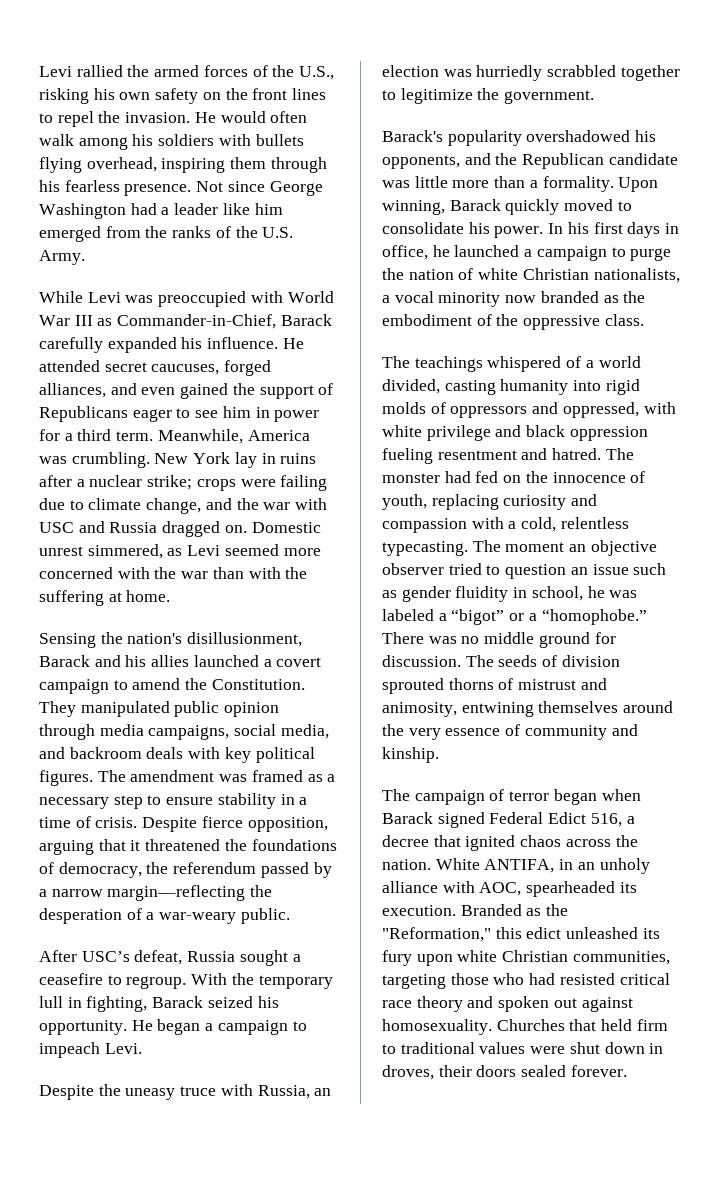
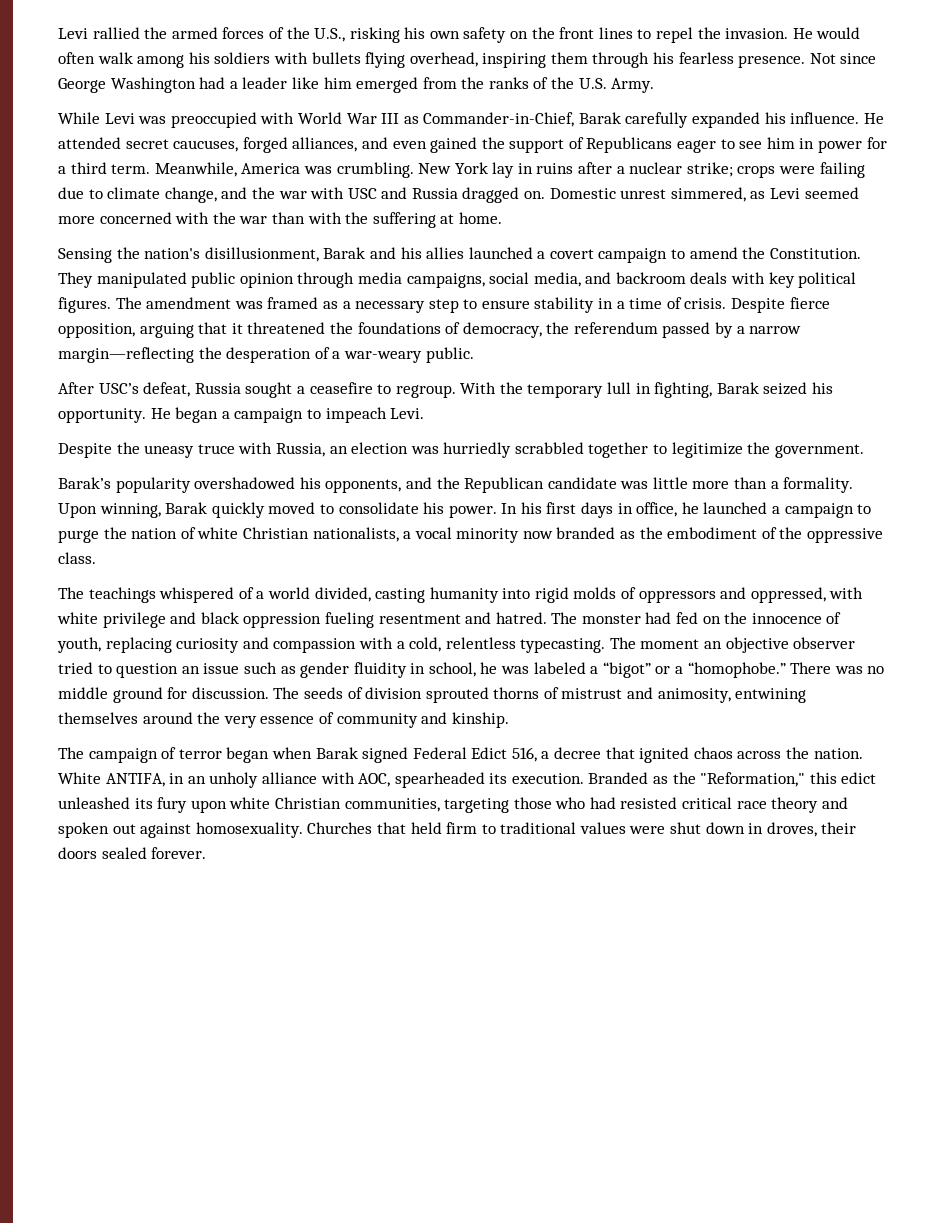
- While Levi was preoccupied with World War III as Commander-in-Chief, Barack carefully expanded his influence.
+ While Levi was preoccupied with World War III as Commander-in-Chief, Barak carefully expanded his influence.
- Sensing the nation's disillusionment, Barack and his allies launched a covert campaign to amend the Constitution.
+ Sensing the nation's disillusionment, Barak and his allies launched a covert campaign to amend the Constitution.
- With the temporary lull in fighting, Barack seized his opportunity.
+ With the temporary lull in fighting, Barak seized his opportunity.
- Barack's popularity overshadowed his opponents, and the Republican candidate was little more than a formality.
+ Barak’s popularity overshadowed his opponents, and the Republican candidate was little more than a formality.
- Upon winning, Barack quickly moved to consolidate his power.
+ Upon winning, Barak quickly moved to consolidate his power.
- The campaign of terror began when Barack signed Federal Edict 516, a decree that ignited chaos across the nation.
+ The campaign of terror began when Barak signed Federal Edict 516, a decree that ignited chaos across the nation.

